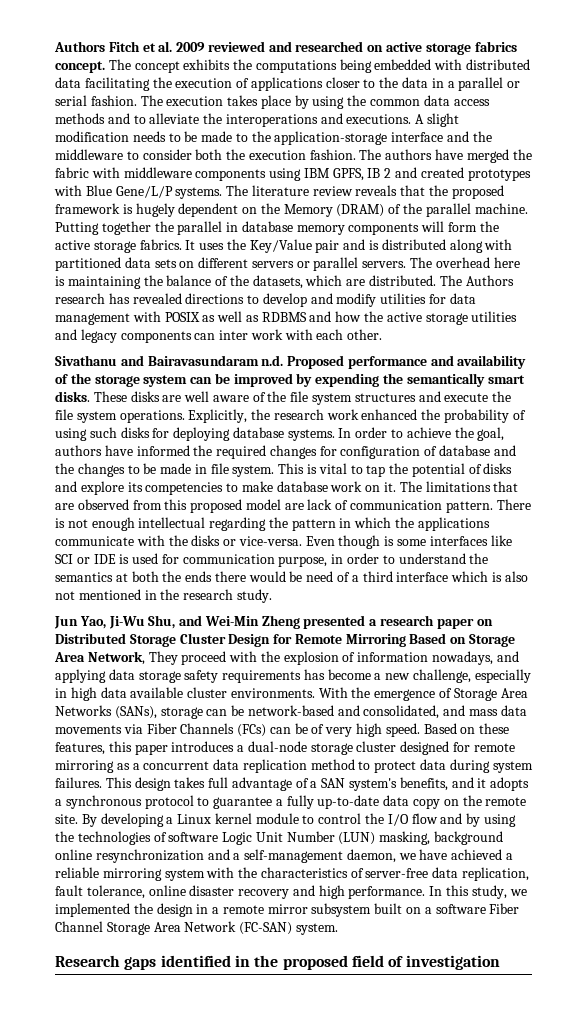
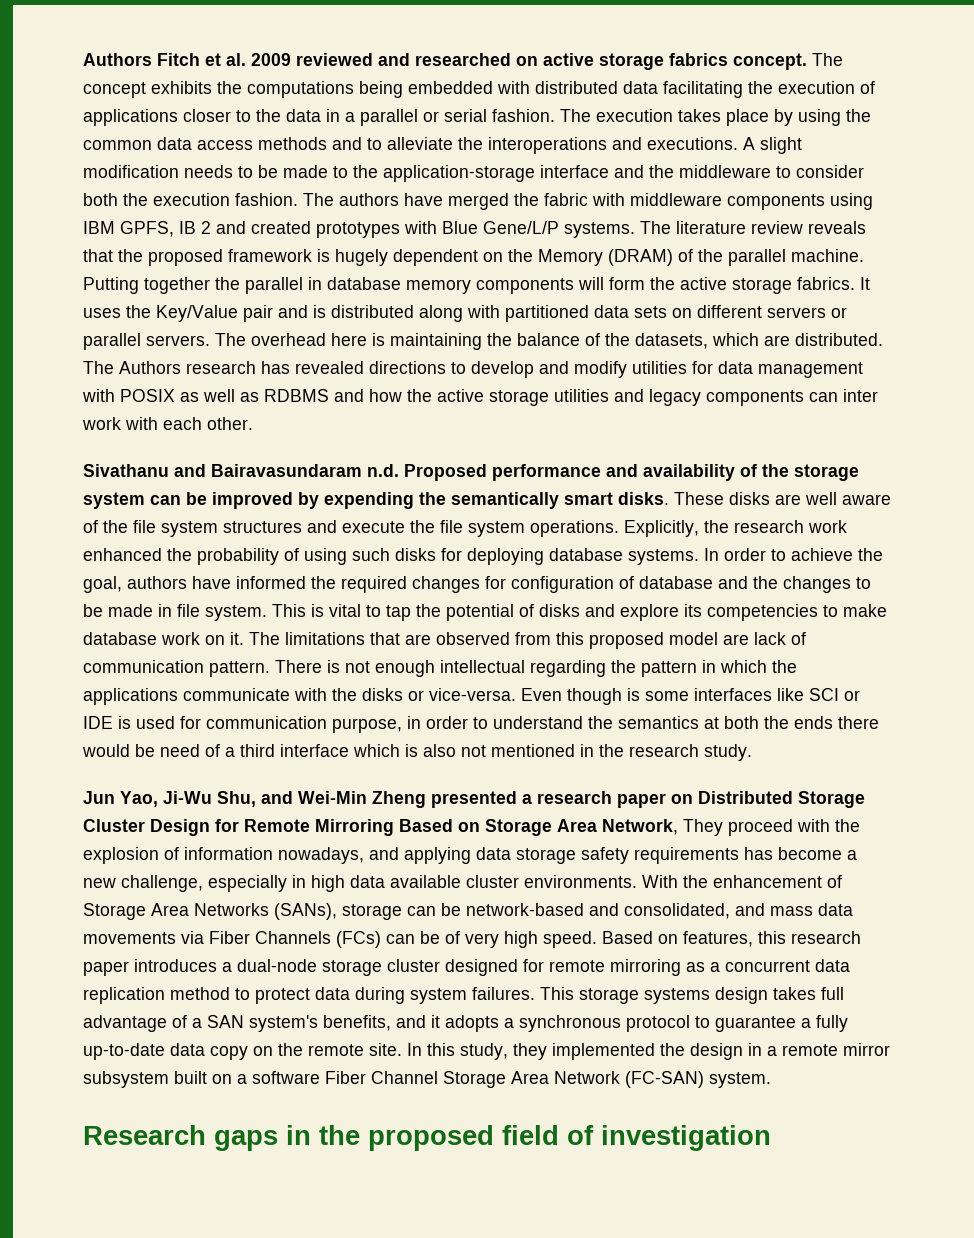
- With the emergence of Storage Area Networks (SANs), storage can be network-based and consolidated, and mass data movements via Fiber Channels (FCs) can be of very high speed.
+ With the enhancement of Storage Area Networks (SANs), storage can be network-based and consolidated, and mass data movements via Fiber Channels (FCs) can be of very high speed.
- Based on these features, this paper introduces a dual-node storage cluster designed for remote mirroring as a concurrent data replication method to protect data during system failures.
+ Based on features, this research paper introduces a dual-node storage cluster designed for remote mirroring as a concurrent data replication method to protect data during system failures.
- This design takes full advantage of a SAN system's benefits, and it adopts a synchronous protocol to guarantee a fully up-to-date data copy on the remote site.
+ This storage systems design takes full advantage of a SAN system's benefits, and it adopts a synchronous protocol to guarantee a fully up-to-date data copy on the remote site.
- By developing a Linux kernel module to control the I/O flow and by using the technologies of software Logic Unit Number (LUN) masking, background online resynchronization and a self-management daemon, we have achieved a reliable mirroring system with the characteristics of server-free data replication, fault tolerance, online disaster recovery and high performance.
- In this study, we implemented the design in a remote mirror subsystem built on a software Fiber Channel Storage Area Network (FC-SAN) system.
+ In this study, they implemented the design in a remote mirror subsystem built on a software Fiber Channel Storage Area Network (FC-SAN) system.
- Research gaps identified in the proposed field of investigation
+ Research gaps in the proposed field of investigation

